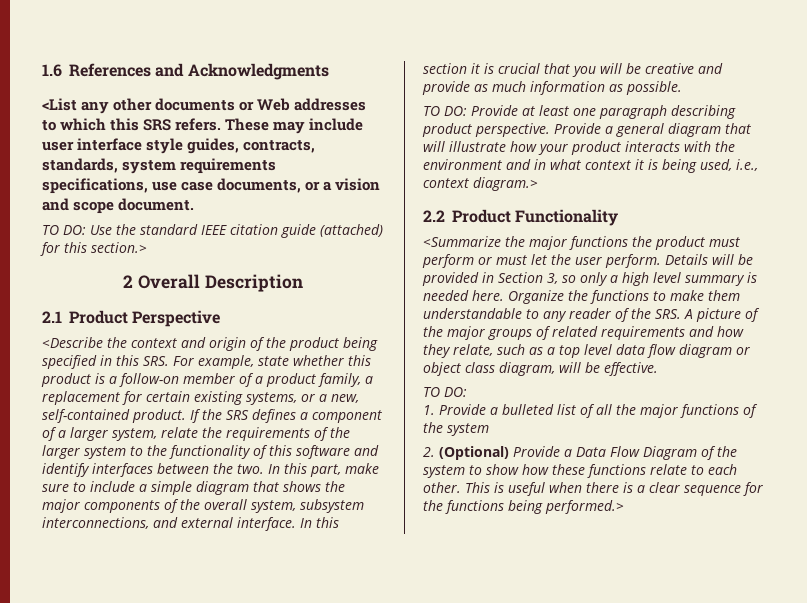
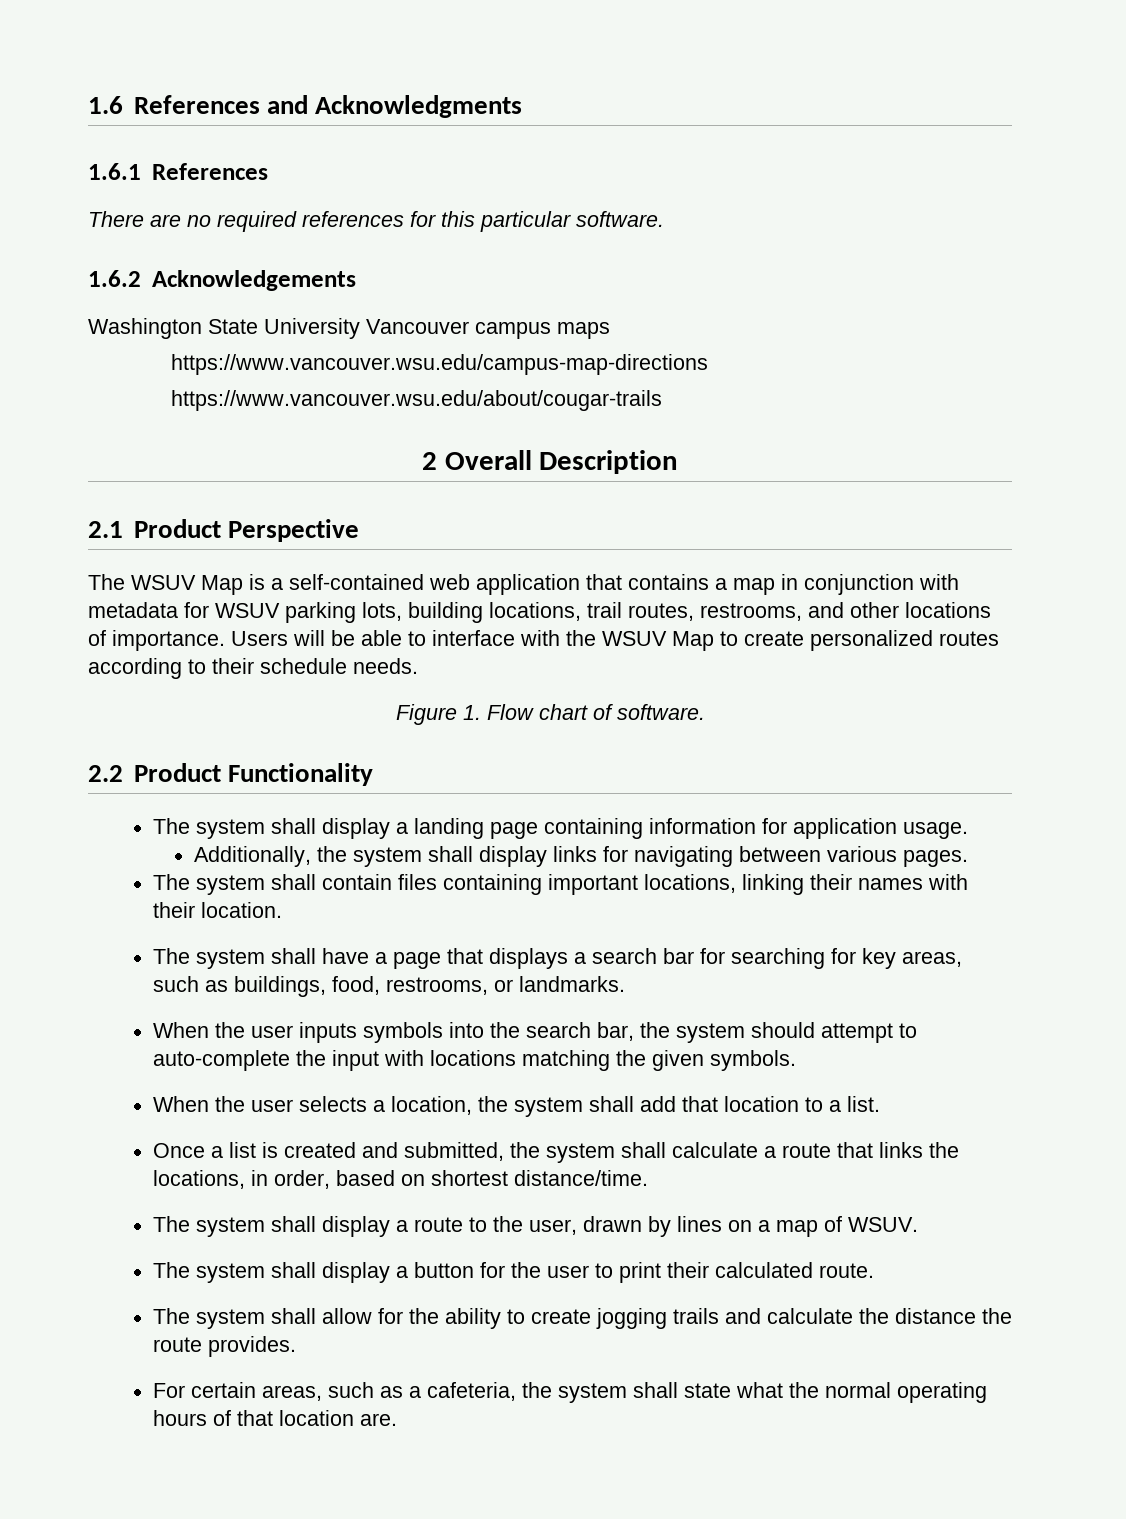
- <List any other documents or Web addresses to which this SRS refers. These may include user interface style guides, contracts, standards, system requirements specifications, use case documents, or a vision and scope document.
- TO DO: Use the standard IEEE citation guide (attached) for this section.>
+ 1.6.1 References
+ There are no required references for this particular software.
+ 1.6.2 Acknowledgements
+ Washington State University Vancouver campus maps
+ https://www.vancouver.wsu.edu/campus-map-directions
+ https://www.vancouver.wsu.edu/about/cougar-trails
- <Describe the context and origin of the product being specified in this SRS. For example, state whether this product is a follow-on member of a product family, a replacement for certain existing systems, or a new, self-contained product. If the SRS defines a component of a larger system, relate the requirements of the larger system to the functionality of this software and identify interfaces between the two. In this part, make sure to include a simple diagram that shows the major components of the overall system, subsystem interconnections, and external interface. In this section it is crucial that you will be creative and provide as much information as possible.
- TO DO: Provide at least one paragraph describing product perspective. Provide a general diagram that will illustrate how your product interacts with the environment and in what context it is being used, i.e., context diagram.>
+ The WSUV Map is a self-contained web application that contains a map in conjunction with metadata for WSUV parking lots, building locations, trail routes, restrooms, and other locations of importance. Users will be able to interface with the WSUV Map to create personalized routes according to their schedule needs.
+ Figure 1. Flow chart of software.
  2.2 Product Functionality
- <Summarize the major functions the product must perform or must let the user perform. Details will be provided in Section 3, so only a high level summary is needed here. Organize the functions to make them understandable to any reader of the SRS. A picture of the major groups of related requirements and how they relate, such as a top level data flow diagram or object class diagram, will be effective.
- TO DO:
- 1. Provide a bulleted list of all the major functions of the system
- 2. (Optional) Provide a Data Flow Diagram of the system to show how these functions relate to each other. This is useful when there is a clear sequence for the functions being performed.>
+ The system shall display a landing page containing information for application usage.
+ Additionally, the system shall display links for navigating between various pages.
+ The system shall contain files containing important locations, linking their names with their location.
+ The system shall have a page that displays a search bar for searching for key areas, such as buildings, food, restrooms, or landmarks.
+ When the user inputs symbols into the search bar, the system should attempt to auto-complete the input with locations matching the given symbols.
+ When the user selects a location, the system shall add that location to a list.
+ Once a list is created and submitted, the system shall calculate a route that links the locations, in order, based on shortest distance/time.
+ The system shall display a route to the user, drawn by lines on a map of WSUV.
+ The system shall display a button for the user to print their calculated route.
+ The system shall allow for the ability to create jogging trails and calculate the distance the route provides.
+ For certain areas, such as a cafeteria, the system shall state what the normal operating hours of that location are.

